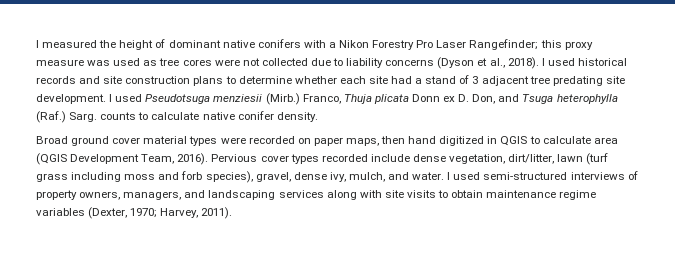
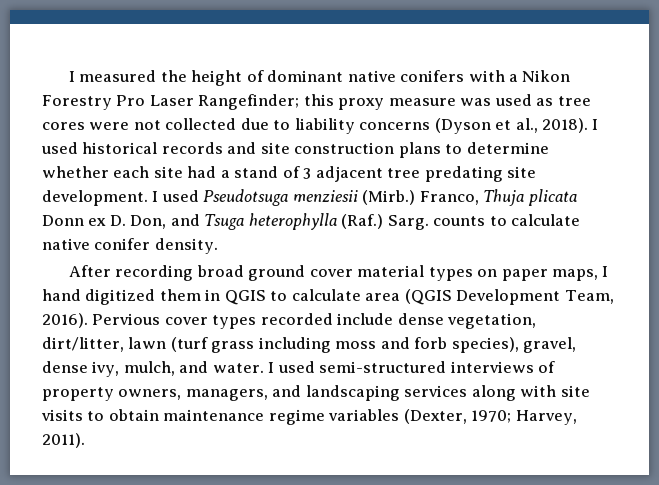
- Broad ground cover material types were recorded on paper maps, then hand digitized in QGIS to calculate area (QGIS Development Team, 2016).
+ After recording broad ground cover material types on paper maps, I hand digitized them in QGIS to calculate area (QGIS Development Team, 2016).

